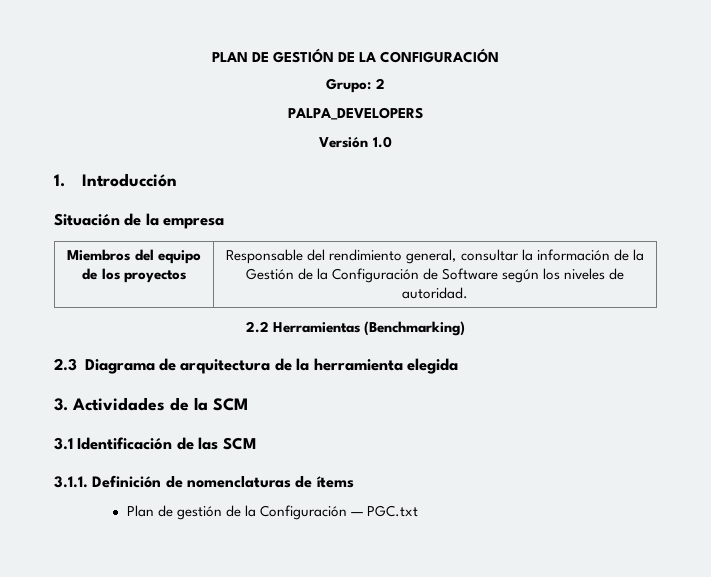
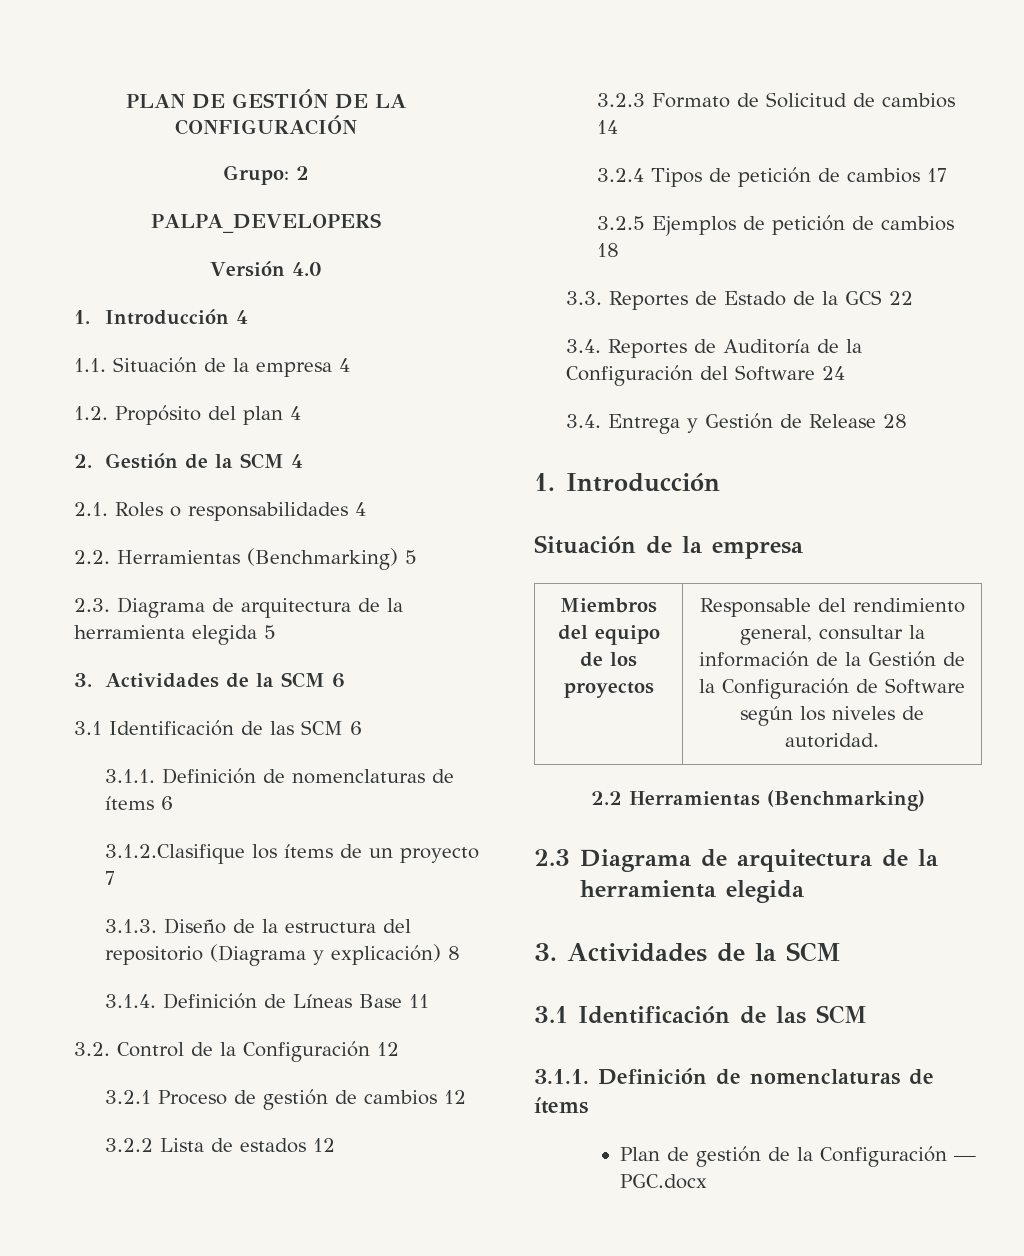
- Versión 1.0
+ Versión 4.0
+ 1. Introducción 4
+ 1.1. Situación de la empresa 4
+ 1.2. Propósito del plan 4
+ 2. Gestión de la SCM 4
+ 2.1. Roles o responsabilidades 4
+ 2.2. Herramientas (Benchmarking) 5
+ 2.3. Diagrama de arquitectura de la herramienta elegida 5
+ 3. Actividades de la SCM 6
+ 3.1 Identificación de las SCM 6
+ 3.1.1. Definición de nomenclaturas de ítems 6
+ 3.1.2.Clasifique los ítems de un proyecto 7
+ 3.1.3. Diseño de la estructura del repositorio (Diagrama y explicación) 8
+ 3.1.4. Definición de Líneas Base 11
+ 3.2. Control de la Configuración 12
+ 3.2.1 Proceso de gestión de cambios 12
+ 3.2.2 Lista de estados 12
+ 3.2.3 Formato de Solicitud de cambios 14
+ 3.2.4 Tipos de petición de cambios 17
+ 3.2.5 Ejemplos de petición de cambios 18
+ 3.3. Reportes de Estado de la GCS 22
+ 3.4. Reportes de Auditoría de la Configuración del Software 24
+ 3.4. Entrega y Gestión de Release 28
- Plan de gestión de la Configuración — PGC.txt
+ Plan de gestión de la Configuración — PGC.docx

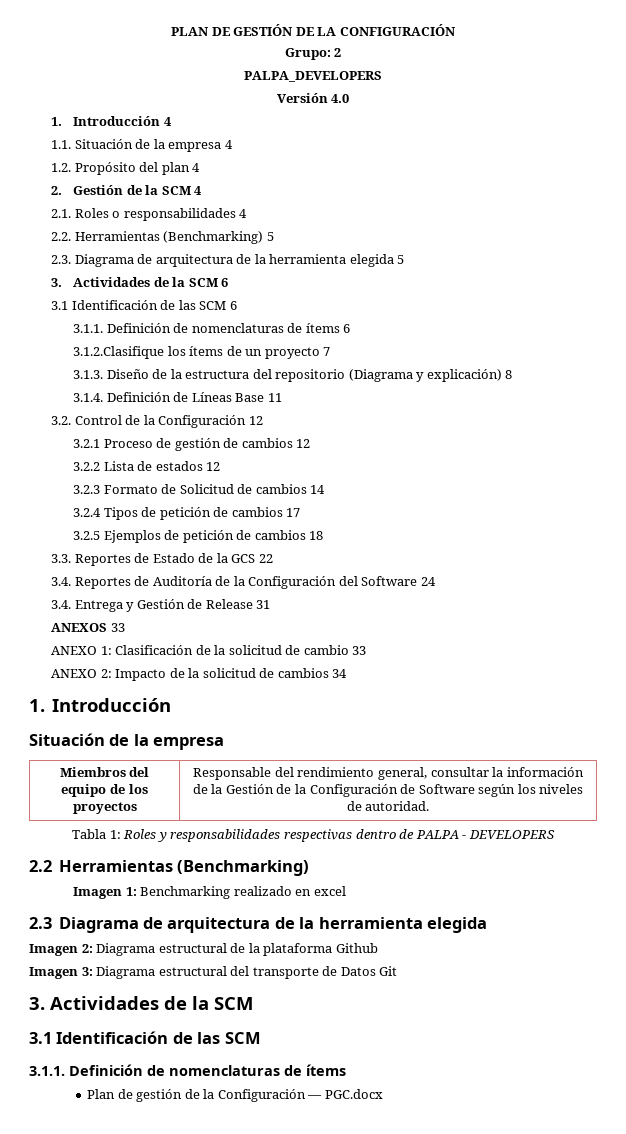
- 3.4. Entrega y Gestión de Release 28
+ 3.4. Entrega y Gestión de Release 31
+ ANEXOS 33
+ ANEXO 1: Clasificación de la solicitud de cambio 33
+ ANEXO 2: Impacto de la solicitud de cambios 34
+ Tabla 1: Roles y responsabilidades respectivas dentro de PALPA - DEVELOPERS
  2.2 Herramientas (Benchmarking)
+ Imagen 1: Benchmarking realizado en excel
+ Imagen 2: Diagrama estructural de la plataforma Github
+ Imagen 3: Diagrama estructural del transporte de Datos Git

